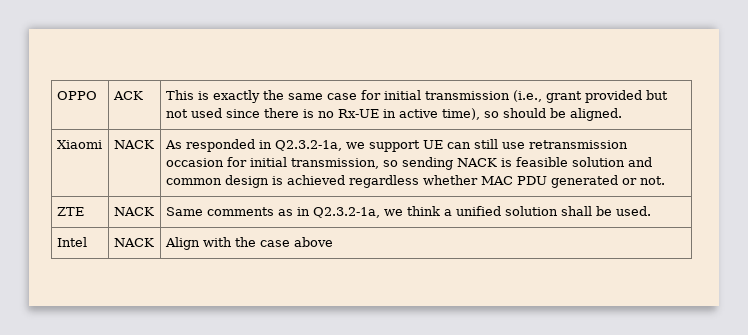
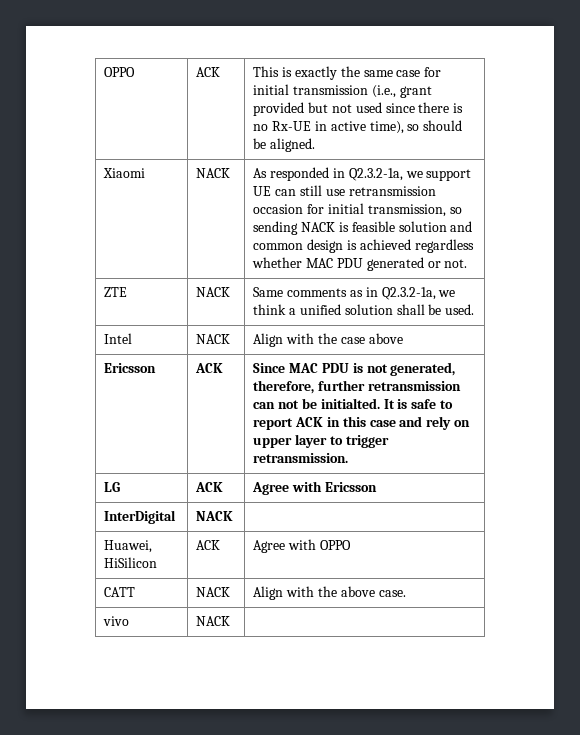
+ Ericsson | ACK | Since MAC PDU is not generated, therefore, further retransmission can not be initialted. It is safe to report ACK in this case and rely on upper layer to trigger retransmission.
+ LG | ACK | Agree with Ericsson
+ InterDigital | NACK |
+ Huawei, HiSilicon | ACK | Agree with OPPO
+ CATT | NACK | Align with the above case.
+ vivo | NACK |

